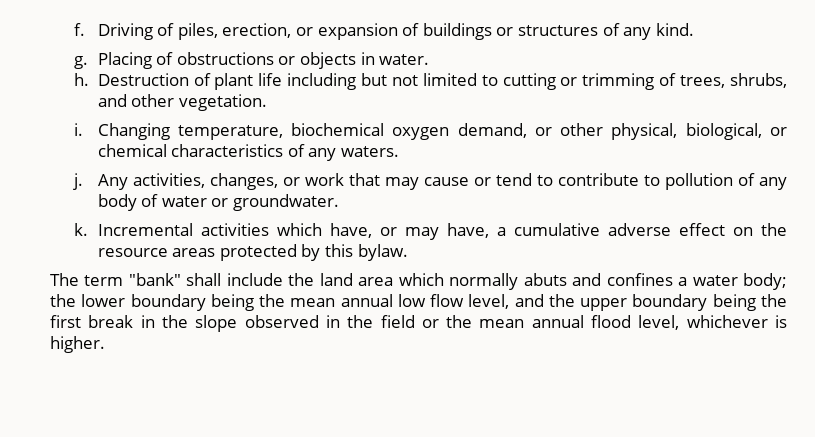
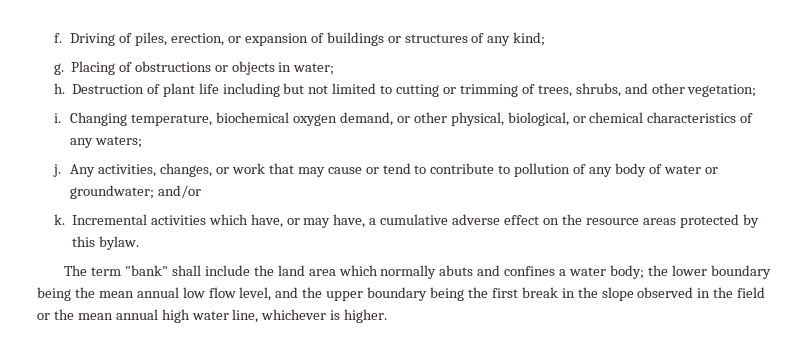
- Driving of piles, erection, or expansion of buildings or structures of any kind.
+ Driving of piles, erection, or expansion of buildings or structures of any kind;
- Placing of obstructions or objects in water.
+ Placing of obstructions or objects in water;
- Destruction of plant life including but not limited to cutting or trimming of trees, shrubs, and other vegetation.
+ Destruction of plant life including but not limited to cutting or trimming of trees, shrubs, and other vegetation;
- Changing temperature, biochemical oxygen demand, or other physical, biological, or chemical characteristics of any waters.
+ Changing temperature, biochemical oxygen demand, or other physical, biological, or chemical characteristics of any waters;
- Any activities, changes, or work that may cause or tend to contribute to pollution of any body of water or groundwater.
+ Any activities, changes, or work that may cause or tend to contribute to pollution of any body of water or groundwater; and/or
- The term "bank" shall include the land area which normally abuts and confines a water body; the lower boundary being the mean annual low flow level, and the upper boundary being the first break in the slope observed in the field or the mean annual flood level, whichever is higher.
+ The term "bank" shall include the land area which normally abuts and confines a water body; the lower boundary being the mean annual low flow level, and the upper boundary being the first break in the slope observed in the field or the mean annual high water line, whichever is higher.

